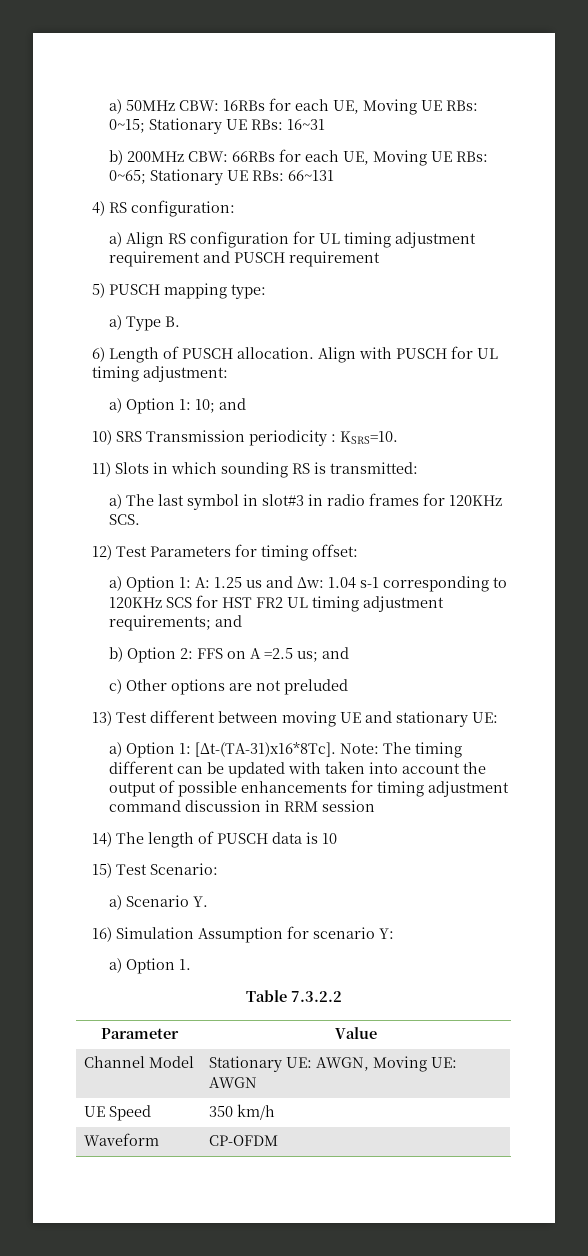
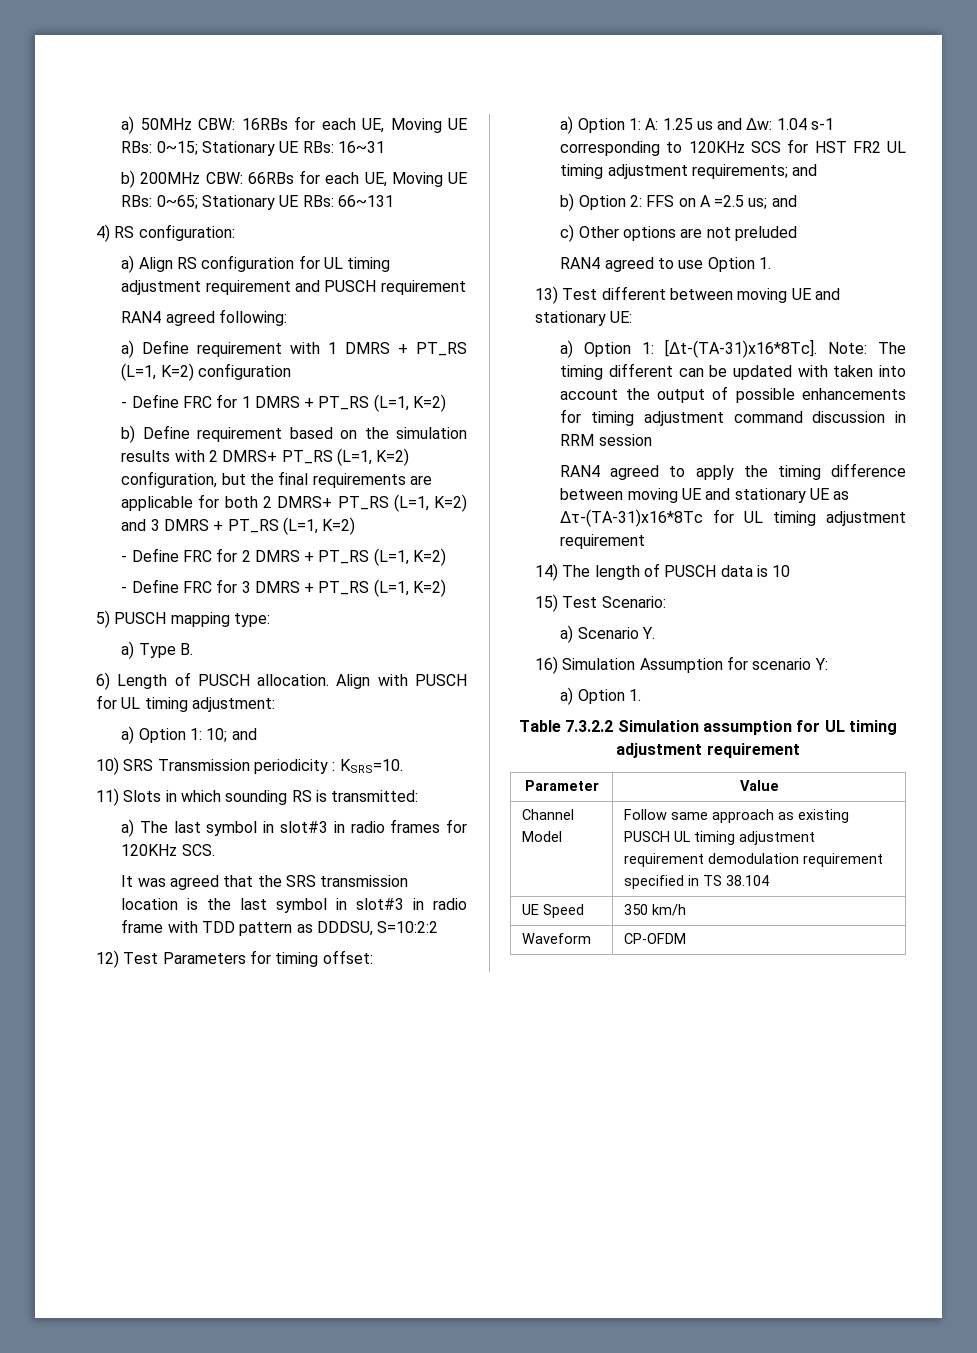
+ RAN4 agreed following:
+ a) Define requirement with 1 DMRS + PT_RS (L=1, K=2) configuration
+ - Define FRC for 1 DMRS + PT_RS (L=1, K=2)
+ b) Define requirement based on the simulation results with 2 DMRS+ PT_RS (L=1, K=2) configuration, but the final requirements are applicable for both 2 DMRS+ PT_RS (L=1, K=2) and 3 DMRS + PT_RS (L=1, K=2)
+ - Define FRC for 2 DMRS + PT_RS (L=1, K=2)
+ - Define FRC for 3 DMRS + PT_RS (L=1, K=2)
+ It was agreed that the SRS transmission location is the last symbol in slot#3 in radio frame with TDD pattern as DDDSU, S=10:2:2
+ RAN4 agreed to use Option 1.
+ RAN4 agreed to apply the timing difference between moving UE and stationary UE as Δτ-(TA-31)x16*8Tc for UL timing adjustment requirement
- Table 7.3.2.2
+ Table 7.3.2.2 Simulation assumption for UL timing adjustment requirement
  Parameter | Value
- Channel Model | Stationary UE: AWGN, Moving UE: AWGN
+ Channel Model | Follow same approach as existing PUSCH UL timing adjustment requirement demodulation requirement specified in TS 38.104

